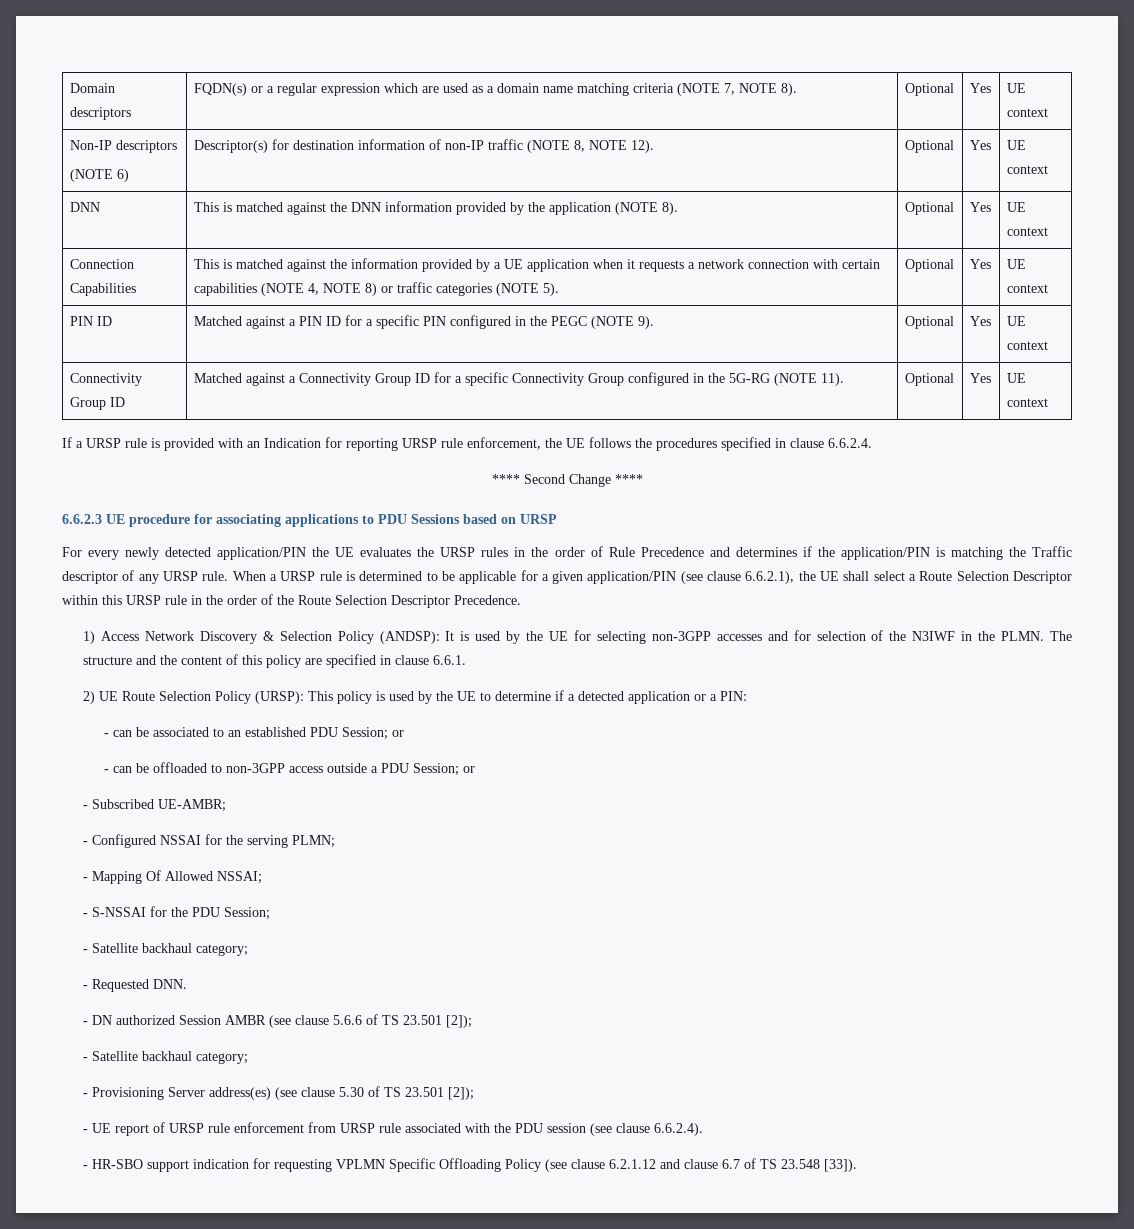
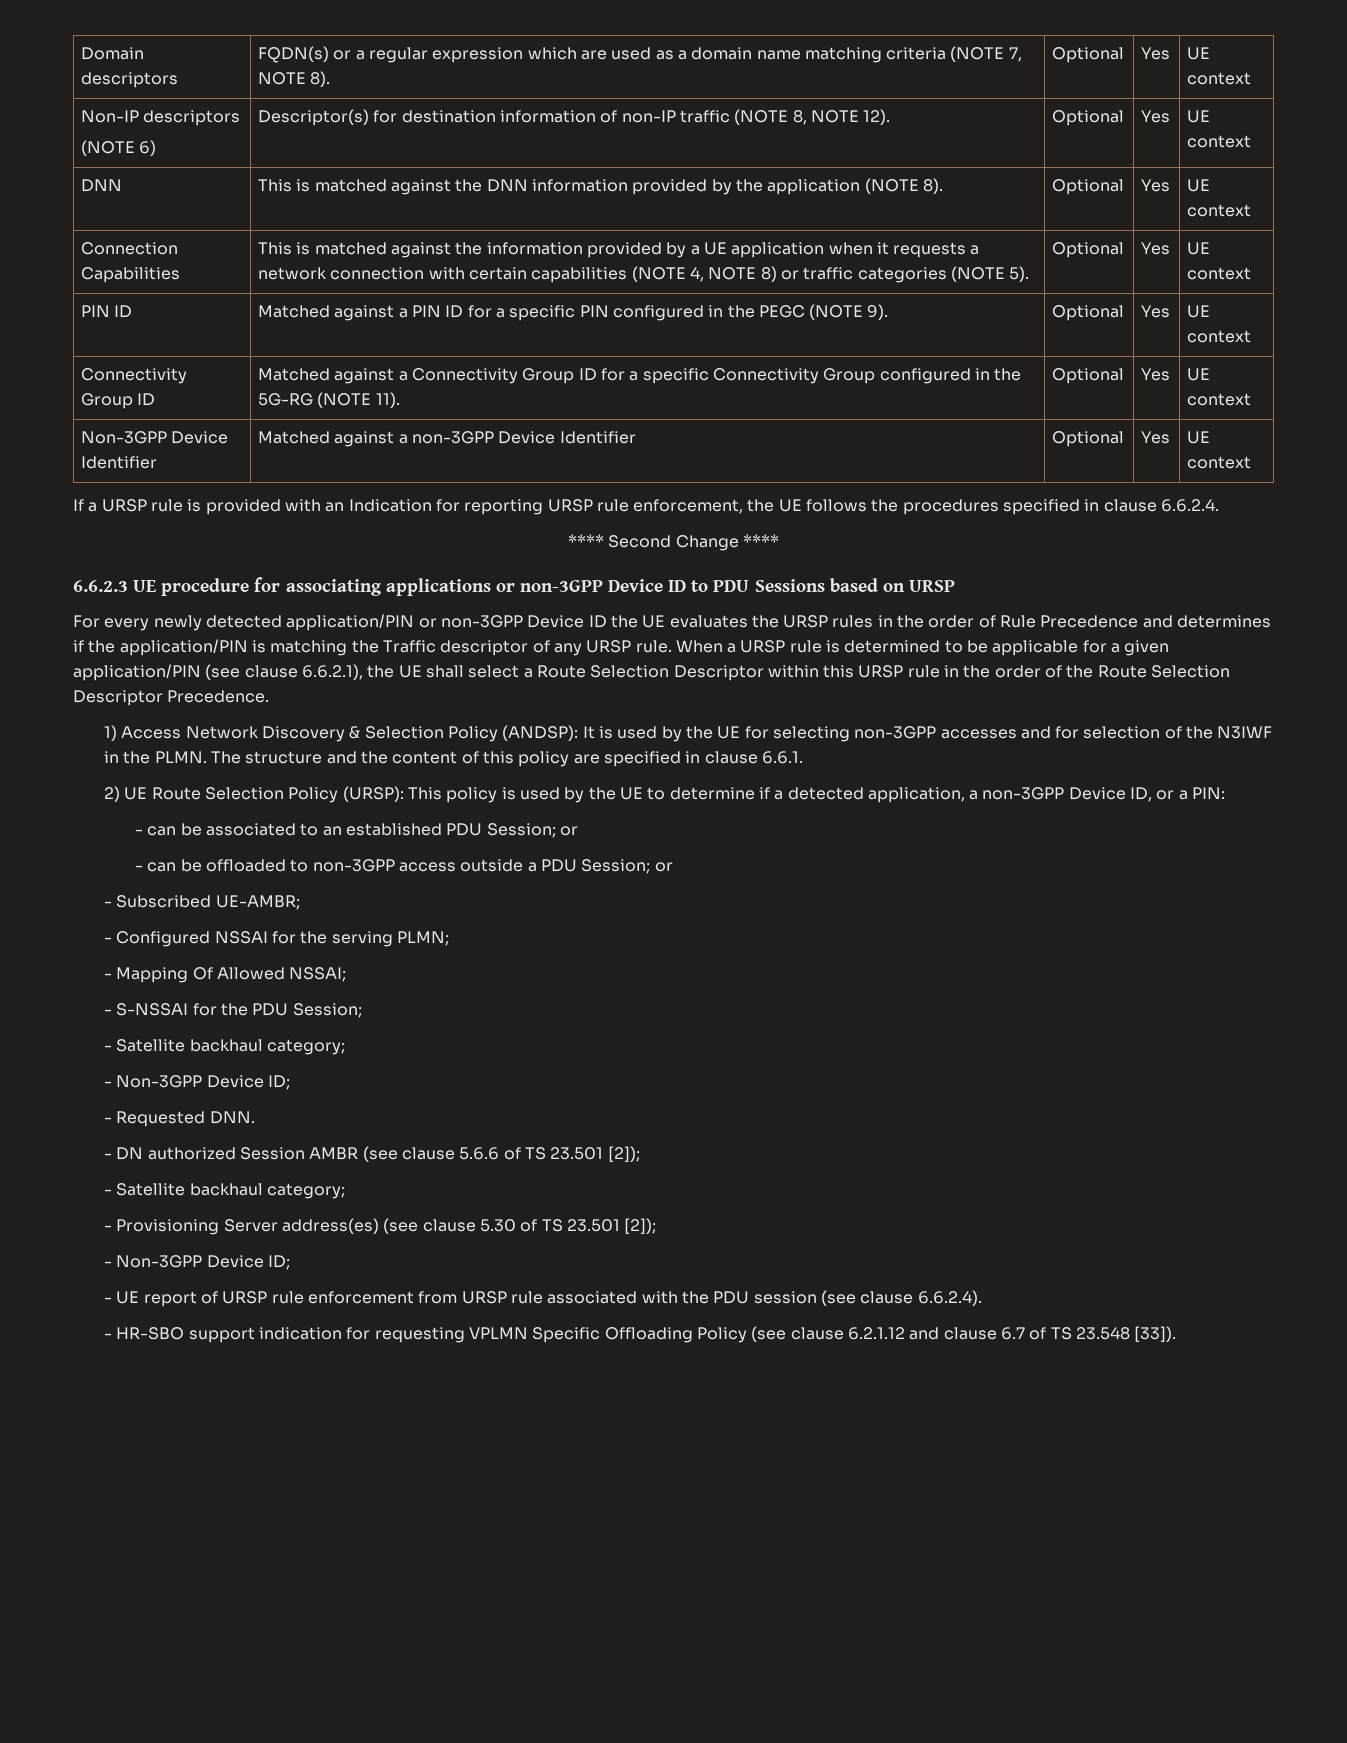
+ Non-3GPP Device Identifier | Matched against a non-3GPP Device Identifier | Optional | Yes | UE context
- 6.6.2.3 UE procedure for associating applications to PDU Sessions based on URSP
+ 6.6.2.3 UE procedure for associating applications or non-3GPP Device ID to PDU Sessions based on URSP
- For every newly detected application/PIN the UE evaluates the URSP rules in the order of Rule Precedence and determines if the application/PIN is matching the Traffic descriptor of any URSP rule.
+ For every newly detected application/PIN or non-3GPP Device ID the UE evaluates the URSP rules in the order of Rule Precedence and determines if the application/PIN is matching the Traffic descriptor of any URSP rule.
- 2) UE Route Selection Policy (URSP): This policy is used by the UE to determine if a detected application or a PIN:
+ 2) UE Route Selection Policy (URSP): This policy is used by the UE to determine if a detected application, a non-3GPP Device ID, or a PIN:
  - S-NSSAI for the PDU Session;
  - Satellite backhaul category;
+ - Non-3GPP Device ID;
  - Provisioning Server address(es) (see clause 5.30 of TS 23.501 [2]);
+ - Non-3GPP Device ID;

